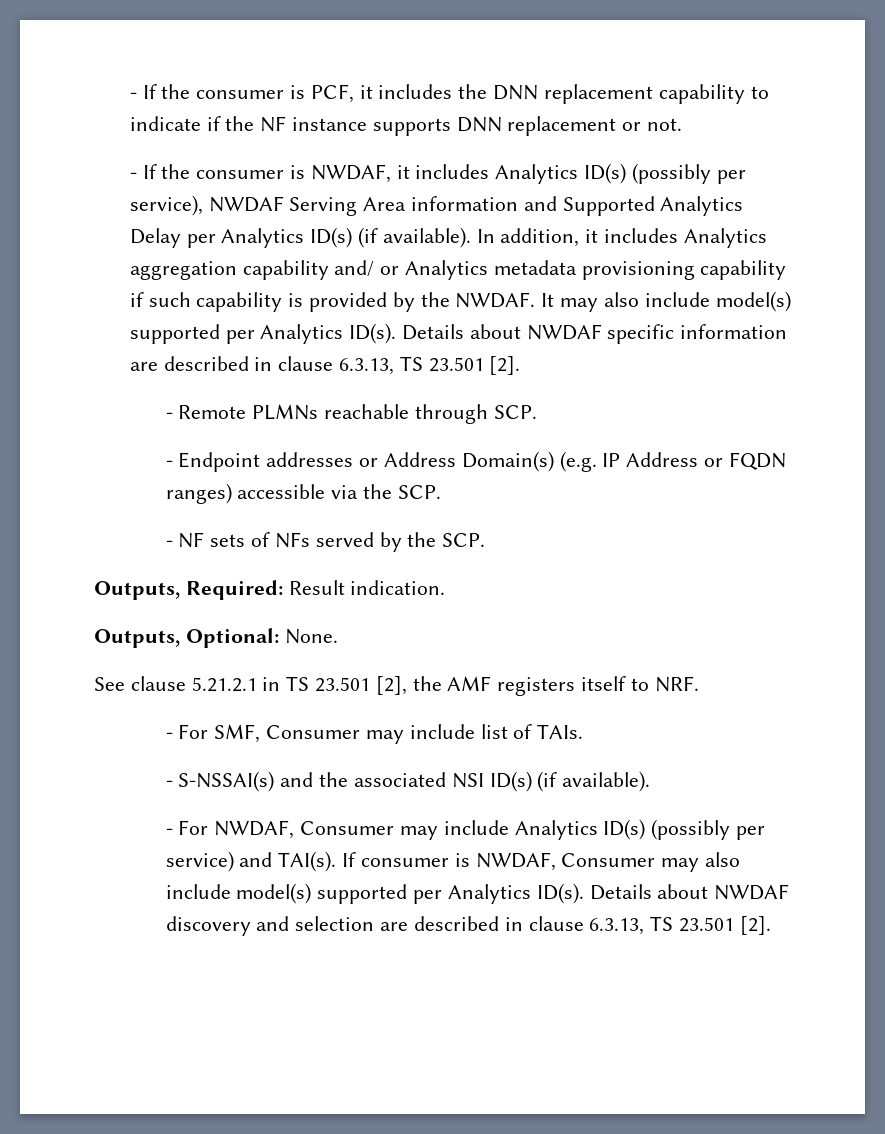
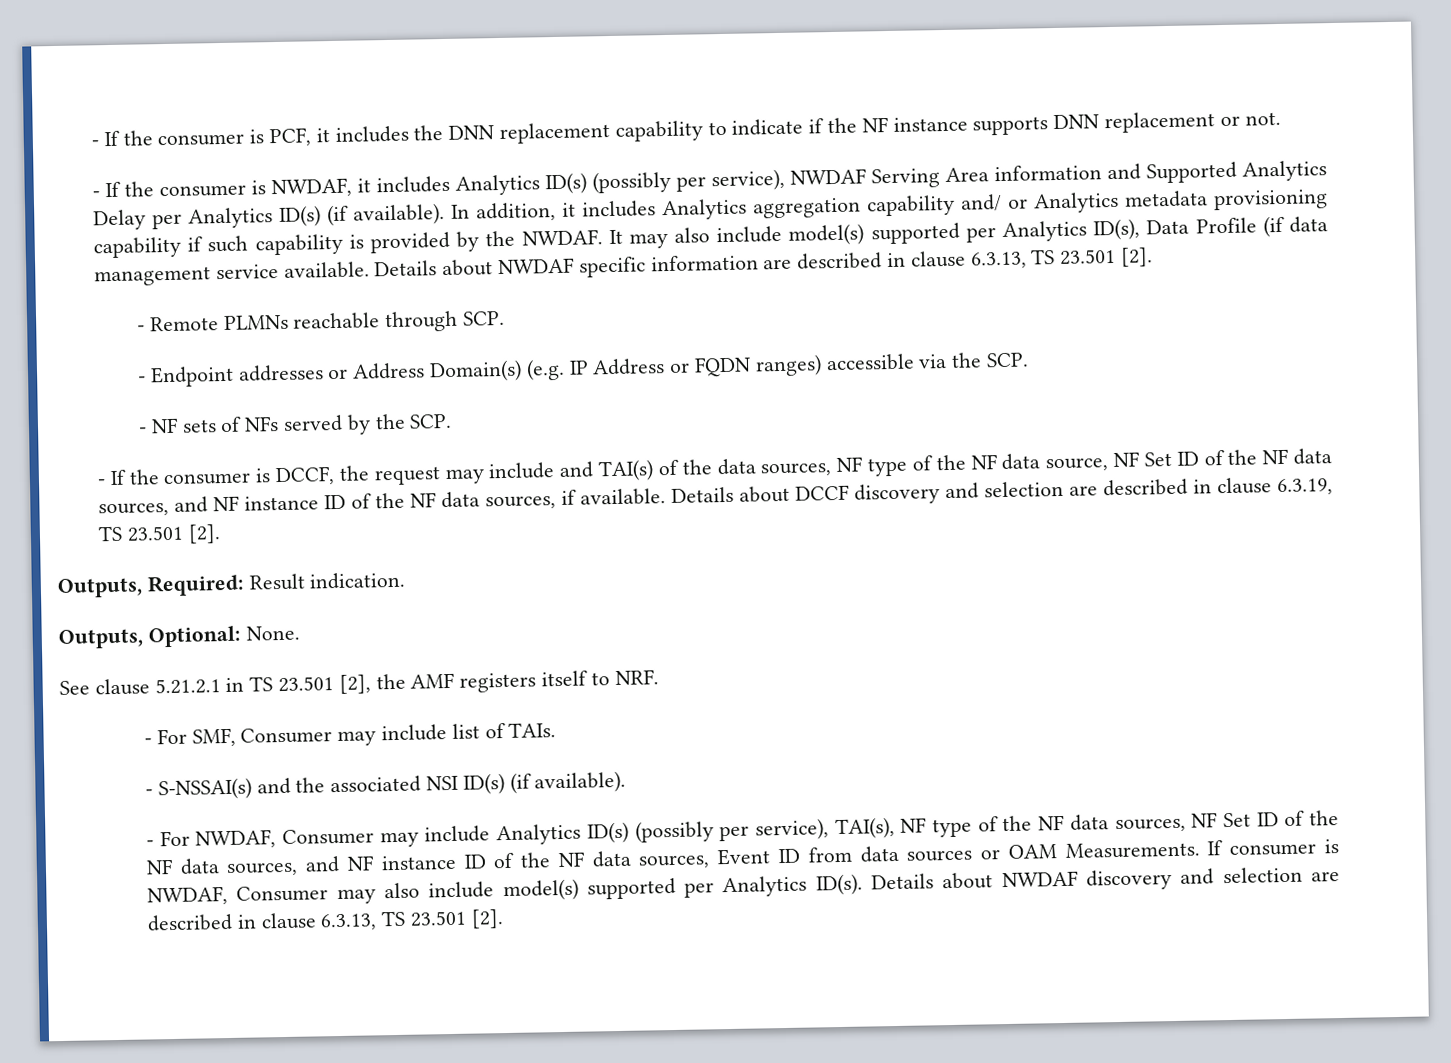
- It may also include model(s) supported per Analytics ID(s).
+ It may also include model(s) supported per Analytics ID(s), Data Profile (if data management service available.
+ - If the consumer is DCCF, the request may include and TAI(s) of the data sources, NF type of the NF data source, NF Set ID of the NF data sources, and NF instance ID of the NF data sources, if available. Details about DCCF discovery and selection are described in clause 6.3.19, TS 23.501 [2].
- - For NWDAF, Consumer may include Analytics ID(s) (possibly per service) and TAI(s).
+ - For NWDAF, Consumer may include Analytics ID(s) (possibly per service), TAI(s), NF type of the NF data sources, NF Set ID of the NF data sources, and NF instance ID of the NF data sources, Event ID from data sources or OAM Measurements.

